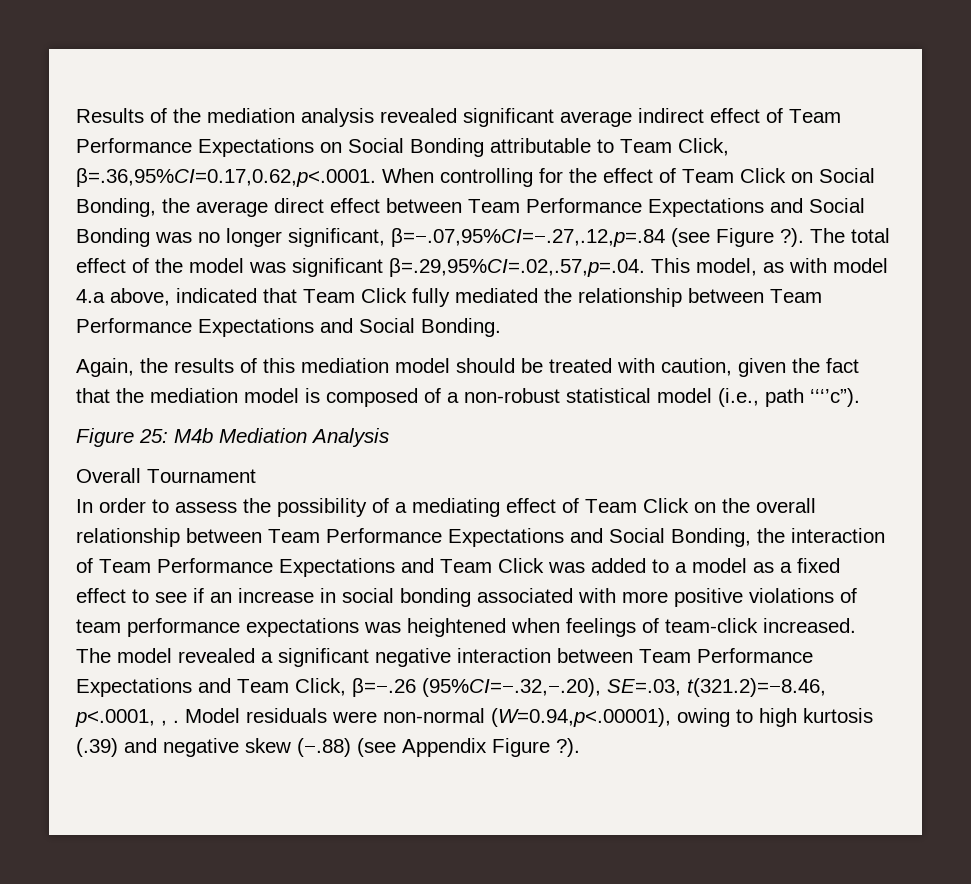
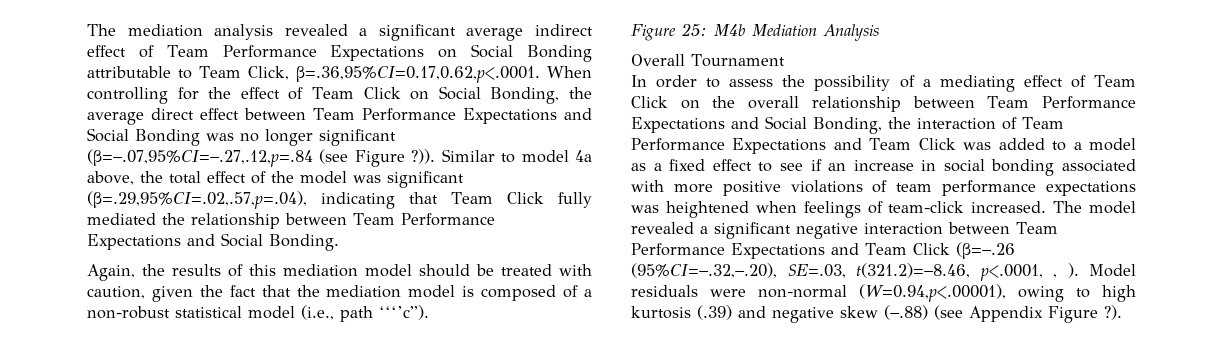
- Results of the mediation analysis revealed significant average indirect effect of Team Performance Expectations on Social Bonding attributable to Team Click, β=.36,95%CI=0.17,0.62,p<.0001. When controlling for the effect of Team Click on Social Bonding, the average direct effect between Team Performance Expectations and Social Bonding was no longer significant, β=−.07,95%CI=−.27,.12,p=.84 (see Figure ?). The total effect of the model was significant β=.29,95%CI=.02,.57,p=.04. This model, as with model 4.a above, indicated that Team Click fully mediated the relationship between Team Performance Expectations and Social Bonding.
+ The mediation analysis revealed a significant average indirect effect of Team Performance Expectations on Social Bonding attributable to Team Click, β=.36,95%CI=0.17,0.62,p<.0001. When controlling for the effect of Team Click on Social Bonding, the average direct effect between Team Performance Expectations and Social Bonding was no longer significant (β=−.07,95%CI=−.27,.12,p=.84 (see Figure ?)). Similar to model 4a above, the total effect of the model was significant (β=.29,95%CI=.02,.57,p=.04), indicating that Team Click fully mediated the relationship between Team Performance Expectations and Social Bonding.
- The model revealed a significant negative interaction between Team Performance Expectations and Team Click, β=−.26 (95%CI=−.32,−.20), SE=.03, t(321.2)=−8.46, p<.0001, , .
+ The model revealed a significant negative interaction between Team Performance Expectations and Team Click (β=−.26 (95%CI=−.32,−.20), SE=.03, t(321.2)=−8.46, p<.0001, , ).

